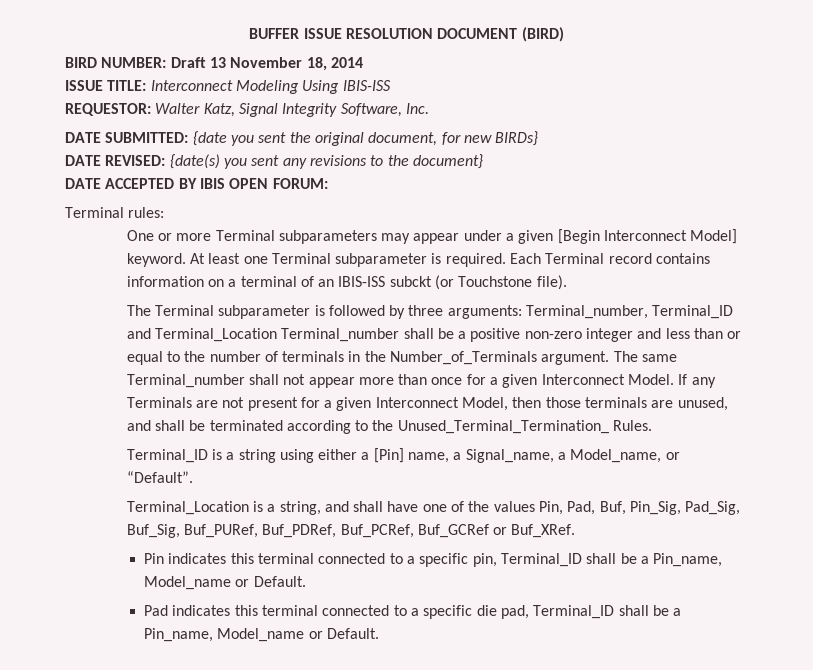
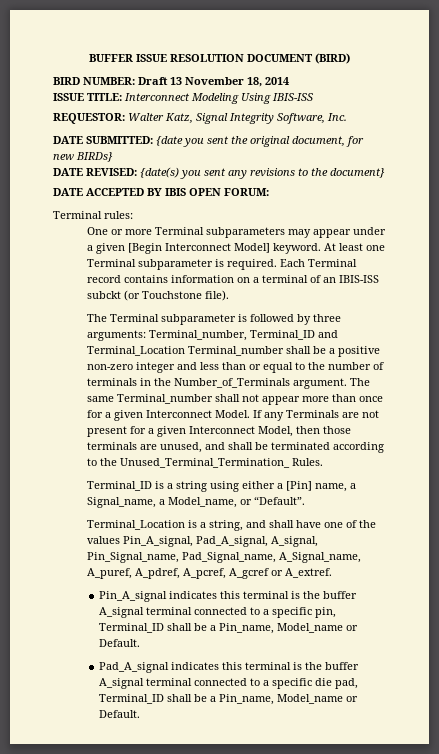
- Terminal_Location is a string, and shall have one of the values Pin, Pad, Buf, Pin_Sig, Pad_Sig, Buf_Sig, Buf_PURef, Buf_PDRef, Buf_PCRef, Buf_GCRef or Buf_XRef.
- Pin indicates this terminal connected to a specific pin, Terminal_ID shall be a Pin_name, Model_name or Default.
+ Terminal_Location is a string, and shall have one of the values Pin_A_signal, Pad_A_signal, A_signal, Pin_Signal_name, Pad_Signal_name, A_Signal_name, A_puref, A_pdref, A_pcref, A_gcref or A_extref.
+ Pin_A_signal indicates this terminal is the buffer A_signal terminal connected to a specific pin, Terminal_ID shall be a Pin_name, Model_name or Default.
- Pad indicates this terminal connected to a specific die pad, Terminal_ID shall be a Pin_name, Model_name or Default.
+ Pad_A_signal indicates this terminal is the buffer A_signal terminal connected to a specific die pad, Terminal_ID shall be a Pin_name, Model_name or Default.

